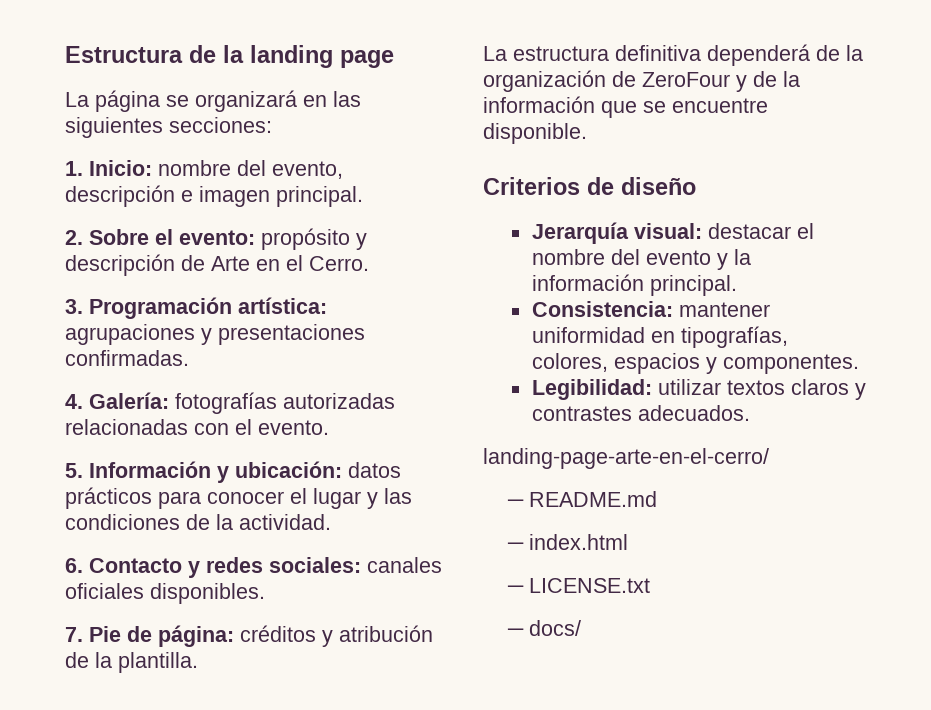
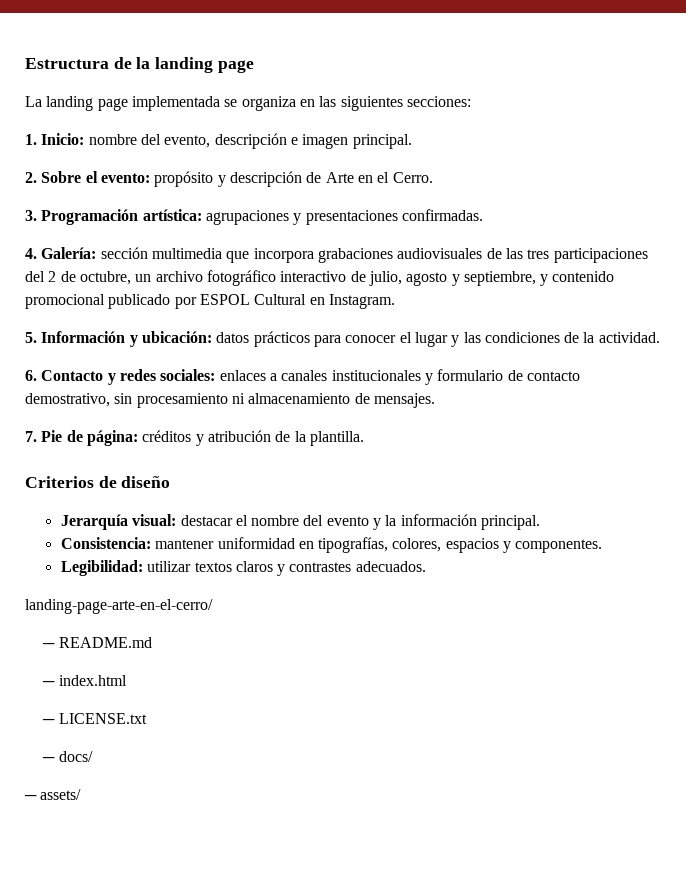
- La página se organizará en las siguientes secciones:
+ La landing page implementada se organiza en las siguientes secciones:
- 4. Galería: fotografías autorizadas relacionadas con el evento.
+ 4. Galería: sección multimedia que incorpora grabaciones audiovisuales de las tres participaciones del 2 de octubre, un archivo fotográfico interactivo de julio, agosto y septiembre, y contenido promocional publicado por ESPOL Cultural en Instagram.
- 6. Contacto y redes sociales: canales oficiales disponibles.
+ 6. Contacto y redes sociales: enlaces a canales institucionales y formulario de contacto demostrativo, sin procesamiento ni almacenamiento de mensajes.
- La estructura definitiva dependerá de la organización de ZeroFour y de la información que se encuentre disponible.
+ ─ assets/

